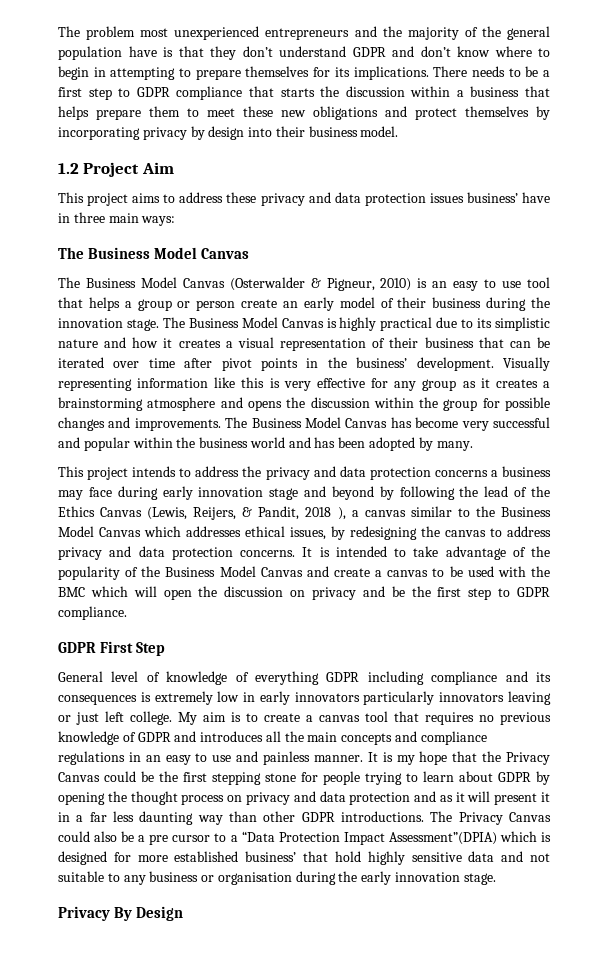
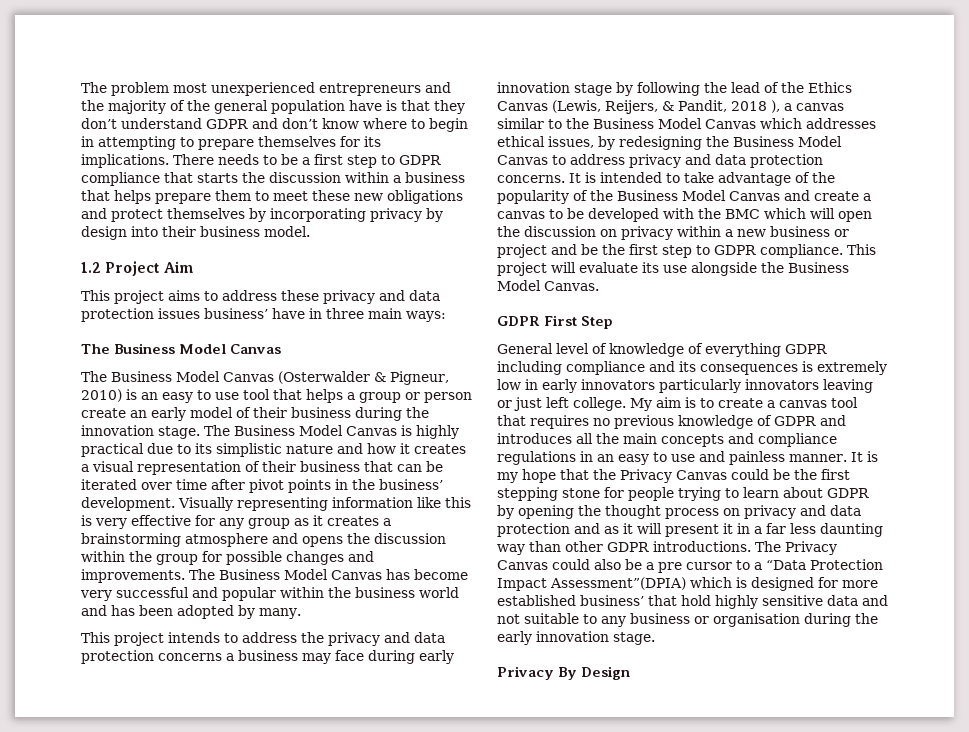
- This project intends to address the privacy and data protection concerns a business may face during early innovation stage and beyond by following the lead of the Ethics Canvas (Lewis, Reijers, & Pandit, 2018 ), a canvas similar to the Business Model Canvas which addresses ethical issues, by redesigning the canvas to address privacy and data protection concerns.
+ This project intends to address the privacy and data protection concerns a business may face during early innovation stage by following the lead of the Ethics Canvas (Lewis, Reijers, & Pandit, 2018 ), a canvas similar to the Business Model Canvas which addresses ethical issues, by redesigning the Business Model Canvas to address privacy and data protection concerns.
- It is intended to take advantage of the popularity of the Business Model Canvas and create a canvas to be used with the BMC which will open the discussion on privacy and be the first step to GDPR compliance.
+ It is intended to take advantage of the popularity of the Business Model Canvas and create a canvas to be developed with the BMC which will open the discussion on privacy within a new business or project and be the first step to GDPR compliance. This project will evaluate its use alongside the Business Model Canvas.

